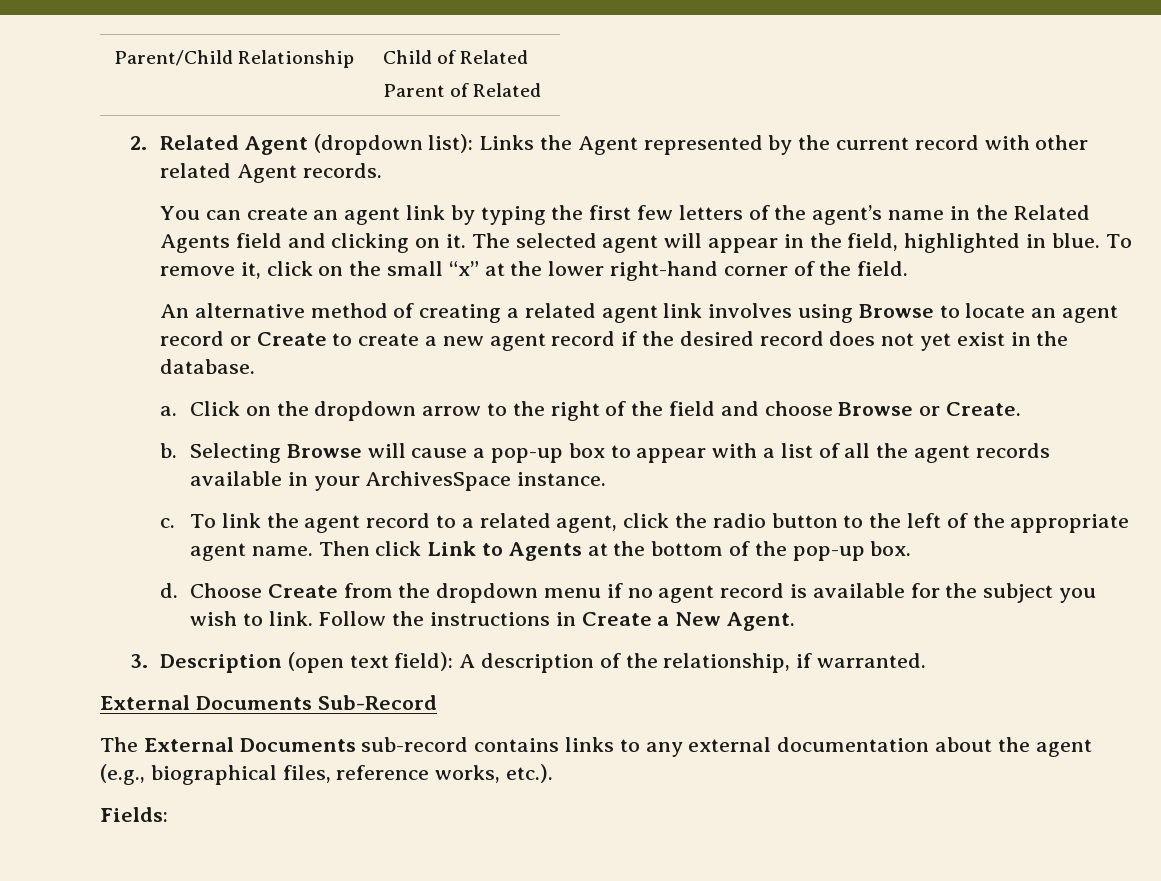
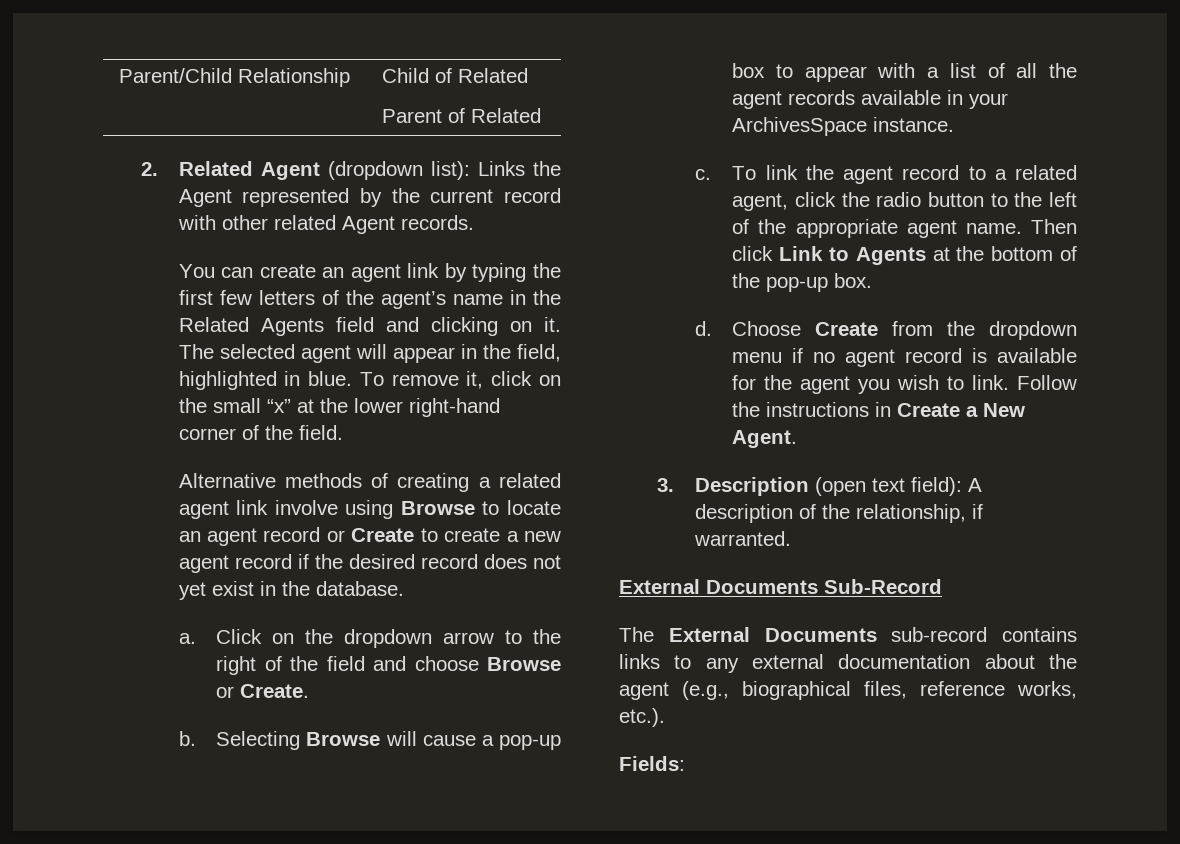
- An alternative method of creating a related agent link involves using Browse to locate an agent record or Create to create a new agent record if the desired record does not yet exist in the database.
+ Alternative methods of creating a related agent link involve using Browse to locate an agent record or Create to create a new agent record if the desired record does not yet exist in the database.
- Choose Create from the dropdown menu if no agent record is available for the subject you wish to link.
+ Choose Create from the dropdown menu if no agent record is available for the agent you wish to link.

